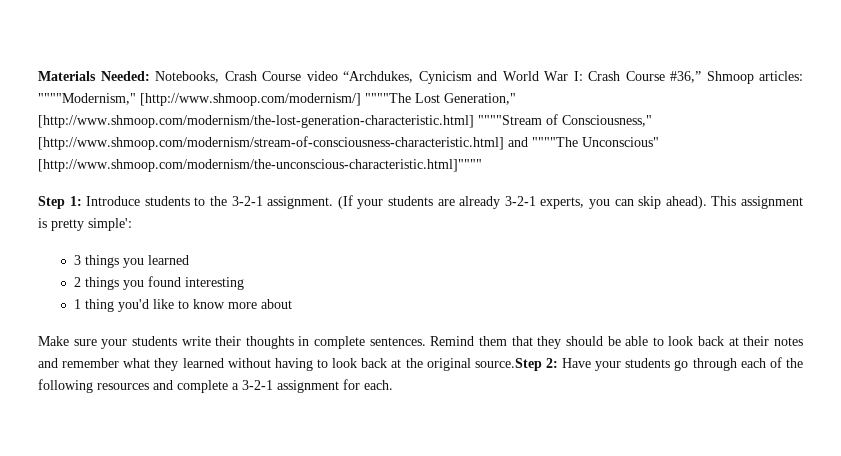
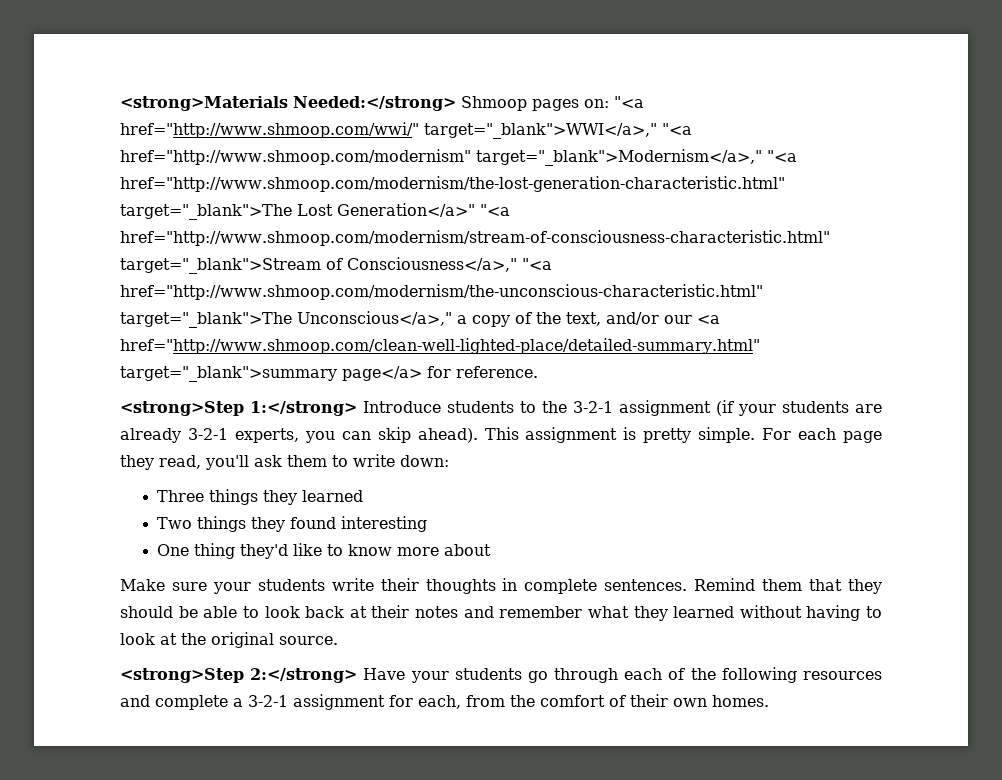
- Materials Needed: Notebooks, Crash Course video “Archdukes, Cynicism and World War I: Crash Course #36,” Shmoop articles: """"Modernism," [http://www.shmoop.com/modernism/] """"The Lost Generation," [http://www.shmoop.com/modernism/the-lost-generation-characteristic.html] """"Stream of Consciousness," [http://www.shmoop.com/modernism/stream-of-consciousness-characteristic.html] and """"The Unconscious" [http://www.shmoop.com/modernism/the-unconscious-characteristic.html]""""
- Step 1: Introduce students to the 3-2-1 assignment. (If your students are already 3-2-1 experts, you can skip ahead).
+ <strong>Materials Needed:</strong> Shmoop pages on: "<a href="http://www.shmoop.com/wwi/" target="_blank">WWI</a>," "<a href="http://www.shmoop.com/modernism" target="_blank">Modernism</a>," "<a href="http://www.shmoop.com/modernism/the-lost-generation-characteristic.html" target="_blank">The Lost Generation</a>" "<a href="http://www.shmoop.com/modernism/stream-of-consciousness-characteristic.html" target="_blank">Stream of Consciousness</a>," "<a href="http://www.shmoop.com/modernism/the-unconscious-characteristic.html" target="_blank">The Unconscious</a>," a copy of the text, and/or our <a href="http://www.shmoop.com/clean-well-lighted-place/detailed-summary.html" target="_blank">summary page</a> for reference.
+ <strong>Step 1:</strong> Introduce students to the 3-2-1 assignment (if your students are already 3-2-1 experts, you can skip ahead).
- This assignment is pretty simple':
- 3 things you learned
- 2 things you found interesting
+ This assignment is pretty simple. For each page they read, you'll ask them to write down:
+ Three things they learned
+ Two things they found interesting
- 1 thing you'd like to know more about
+ One thing they'd like to know more about
- Remind them that they should be able to look back at their notes and remember what they learned without having to look back at the original source.Step 2: Have your students go through each of the following resources and complete a 3-2-1 assignment for each.
+ Remind them that they should be able to look back at their notes and remember what they learned without having to look at the original source.
+ <strong>Step 2:</strong> Have your students go through each of the following resources and complete a 3-2-1 assignment for each, from the comfort of their own homes.

